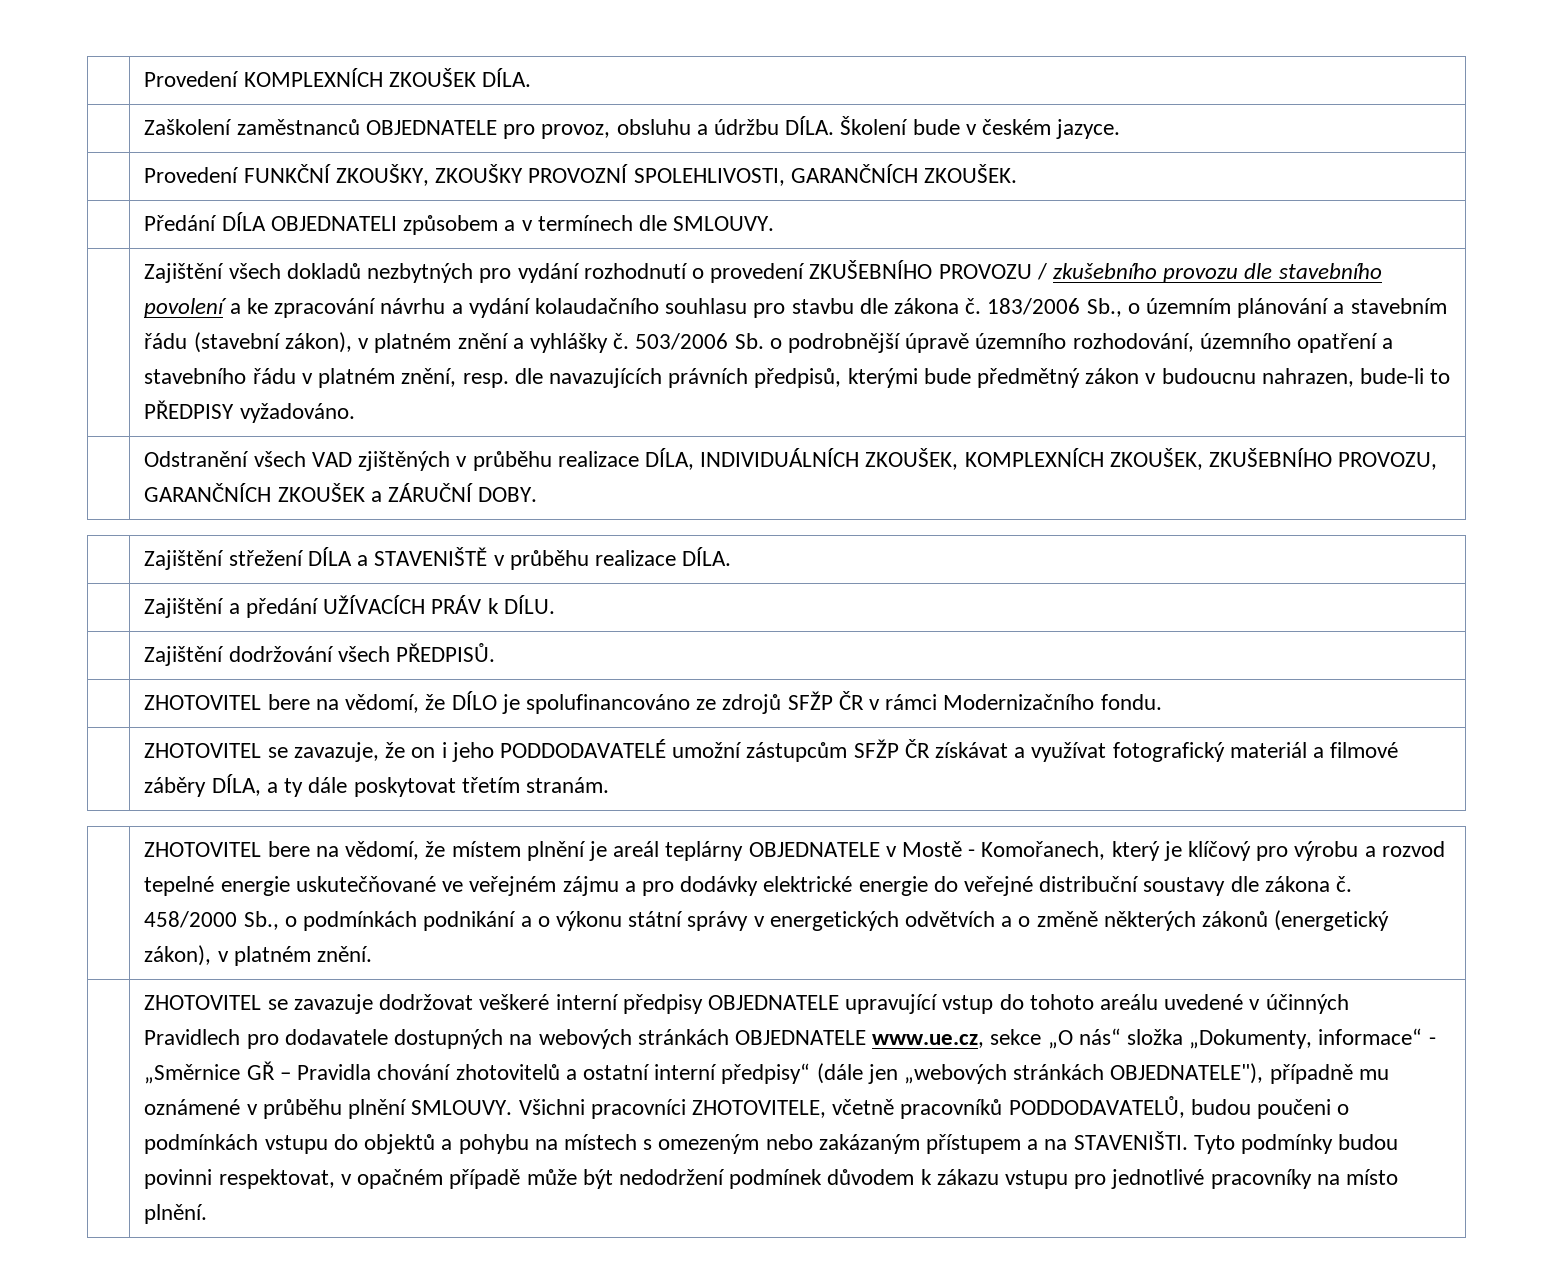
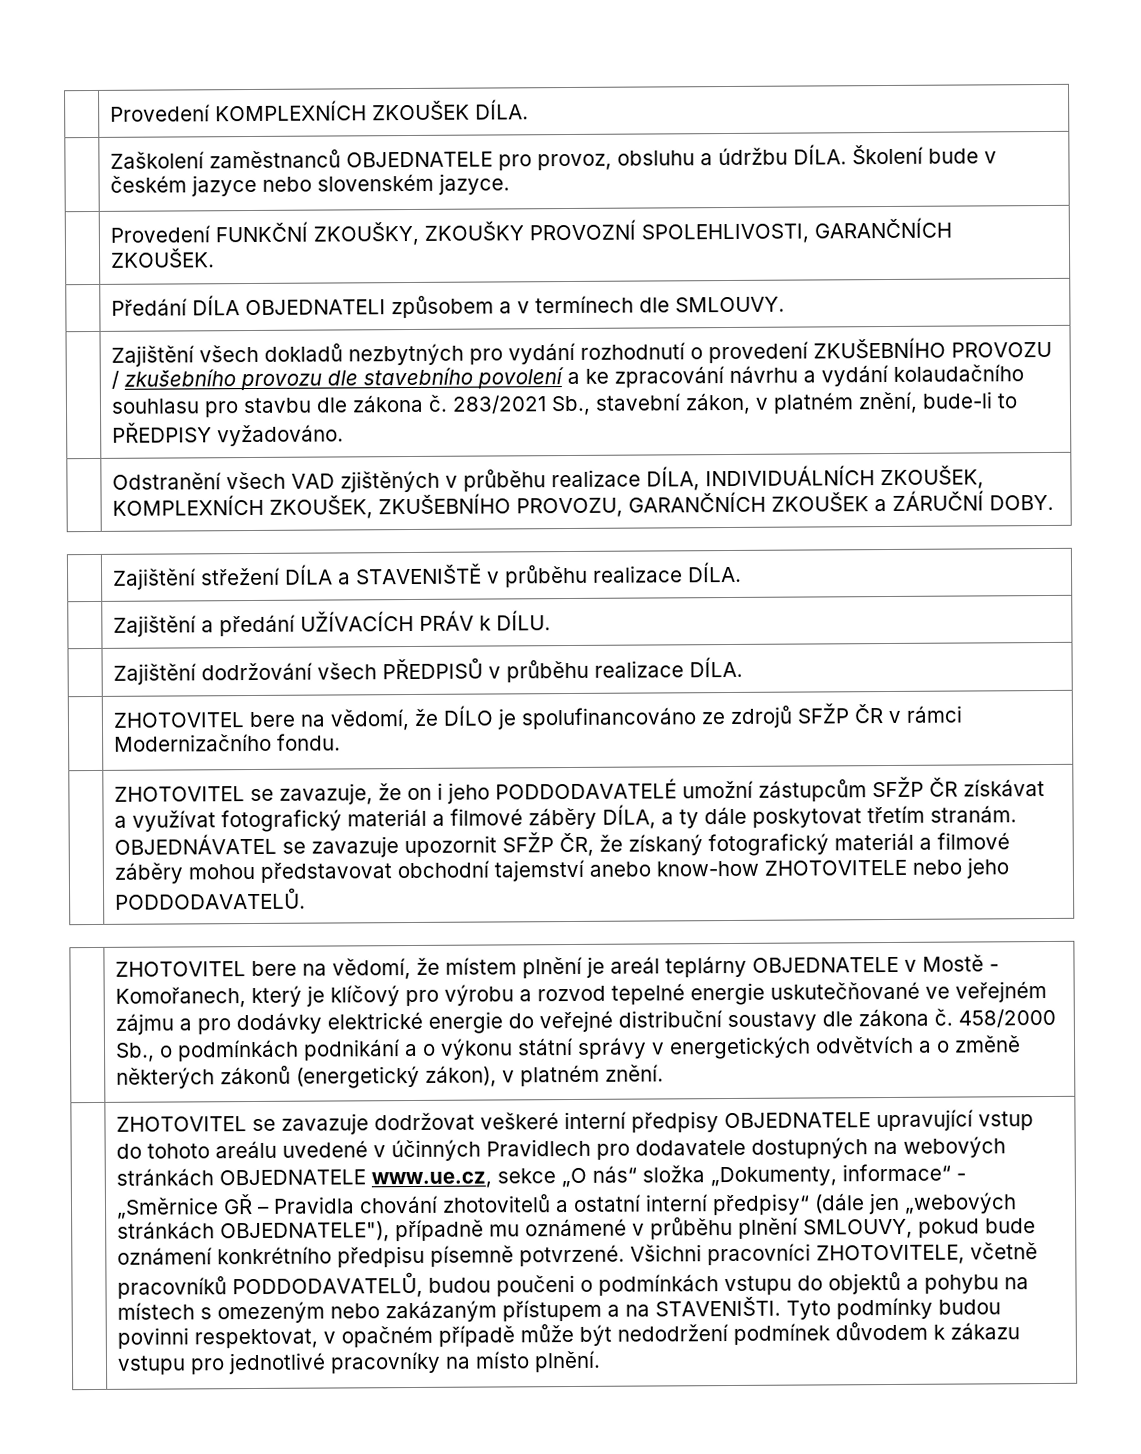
- | Zaškolení zaměstnanců OBJEDNATELE pro provoz, obsluhu a údržbu DÍLA. Školení bude v českém jazyce.
+ | Zaškolení zaměstnanců OBJEDNATELE pro provoz, obsluhu a údržbu DÍLA. Školení bude v českém jazyce nebo slovenském jazyce.
- 183/2006 Sb., o územním plánování a stavebním řádu (stavební zákon), v platném znění a vyhlášky č. 503/2006 Sb. o podrobnější úpravě územního rozhodování, územního opatření a stavebního řádu v platném znění, resp. dle navazujících právních předpisů, kterými bude předmětný zákon v budoucnu nahrazen, bude-li to PŘEDPISY vyžadováno.
+ 283/2021 Sb., stavební zákon, v platném znění, bude-li to PŘEDPISY vyžadováno.
- | Zajištění dodržování všech PŘEDPISŮ.
+ | Zajištění dodržování všech PŘEDPISŮ v průběhu realizace DÍLA.
+ OBJEDNÁVATEL se zavazuje upozornit SFŽP ČR, že získaný fotografický materiál a filmové záběry mohou představovat obchodní tajemství anebo know-how ZHOTOVITELE nebo jeho PODDODAVATELŮ.
- ZHOTOVITEL se zavazuje dodržovat veškeré interní předpisy OBJEDNATELE upravující vstup do tohoto areálu uvedené v účinných Pravidlech pro dodavatele dostupných na webových stránkách OBJEDNATELE www.ue.cz, sekce „O nás“ složka „Dokumenty, informace“ - „Směrnice GŘ – Pravidla chování zhotovitelů a ostatní interní předpisy“ (dále jen „webových stránkách OBJEDNATELE"), případně mu oznámené v průběhu plnění SMLOUVY.
+ ZHOTOVITEL se zavazuje dodržovat veškeré interní předpisy OBJEDNATELE upravující vstup do tohoto areálu uvedené v účinných Pravidlech pro dodavatele dostupných na webových stránkách OBJEDNATELE www.ue.cz, sekce „O nás“ složka „Dokumenty, informace“ - „Směrnice GŘ – Pravidla chování zhotovitelů a ostatní interní předpisy“ (dále jen „webových stránkách OBJEDNATELE"), případně mu oznámené v průběhu plnění SMLOUVY, pokud bude oznámení konkrétního předpisu písemně potvrzené.

